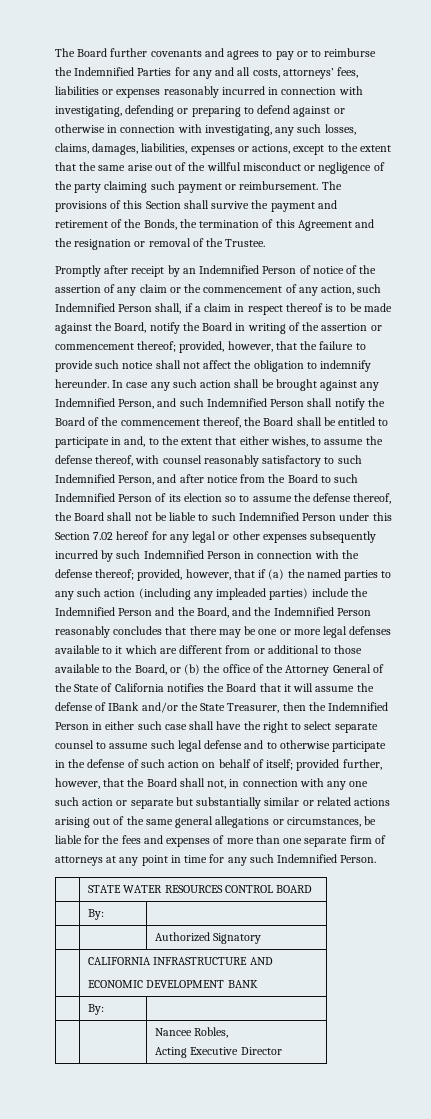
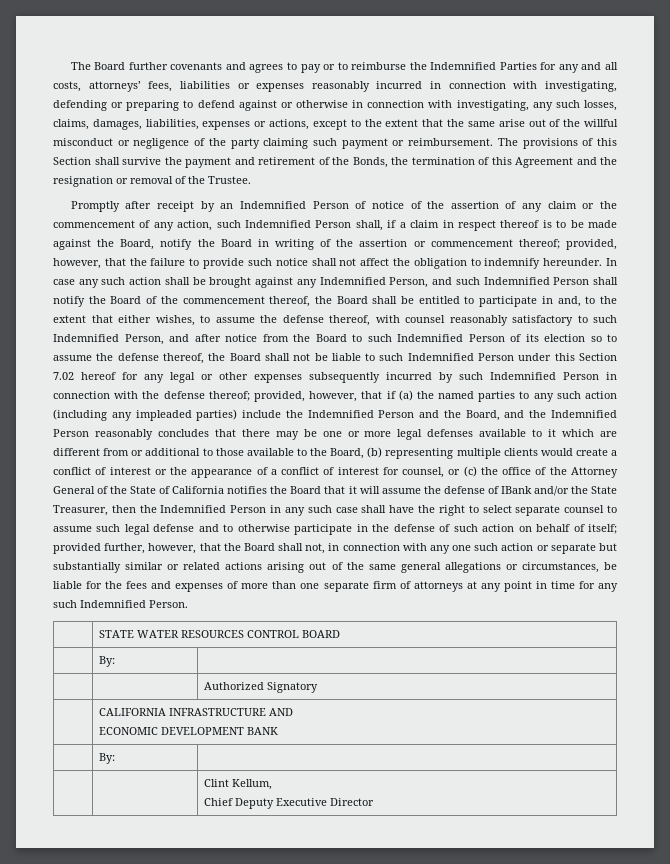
- provided, however, that if (a) the named parties to any such action (including any impleaded parties) include the Indemnified Person and the Board, and the Indemnified Person reasonably concludes that there may be one or more legal defenses available to it which are different from or additional to those available to the Board, or (b) the office of the Attorney General of the State of California notifies the Board that it will assume the defense of IBank and/or the State Treasurer, then the Indemnified Person in either such case shall have the right to select separate counsel to assume such legal defense and to otherwise participate in the defense of such action on behalf of itself;
+ provided, however, that if (a) the named parties to any such action (including any impleaded parties) include the Indemnified Person and the Board, and the Indemnified Person reasonably concludes that there may be one or more legal defenses available to it which are different from or additional to those available to the Board, (b) representing multiple clients would create a conflict of interest or the appearance of a conflict of interest for counsel, or (c) the office of the Attorney General of the State of California notifies the Board that it will assume the defense of IBank and/or the State Treasurer, then the Indemnified Person in any such case shall have the right to select separate counsel to assume such legal defense and to otherwise participate in the defense of such action on behalf of itself;
- | | Nancee Robles,
- Acting Executive Director
+ | | Clint Kellum,
+ Chief Deputy Executive Director

